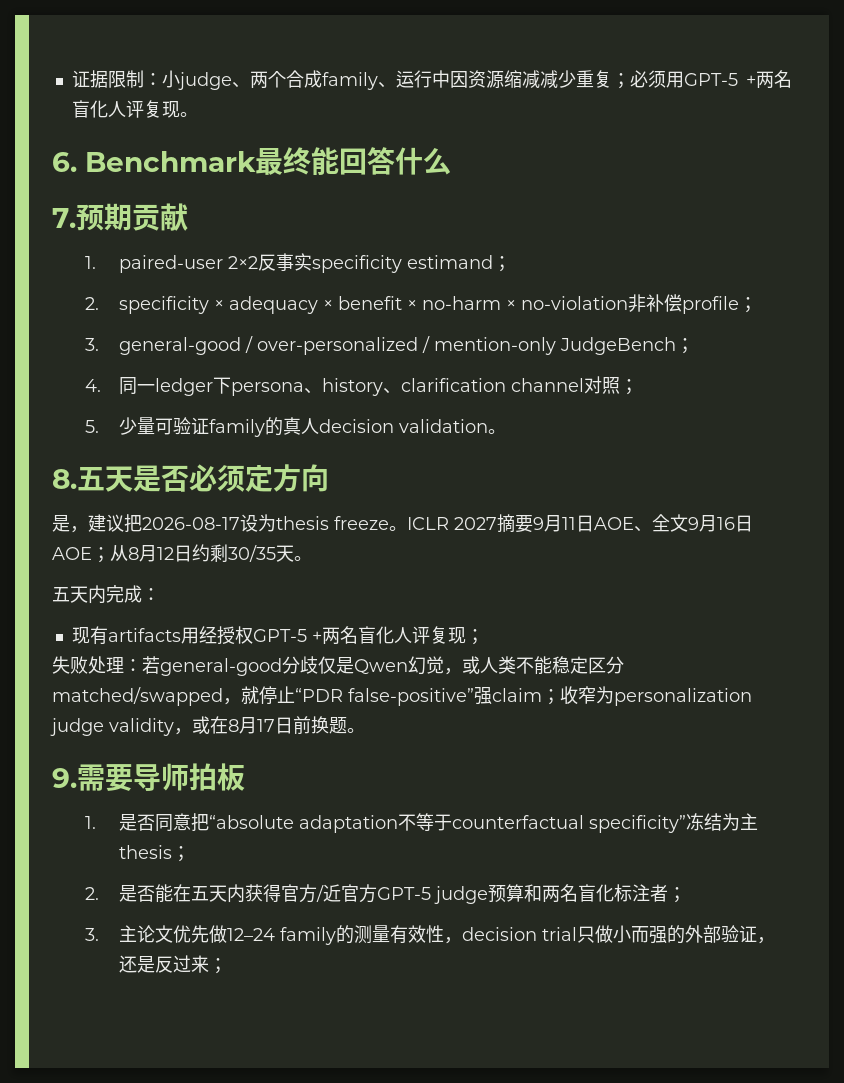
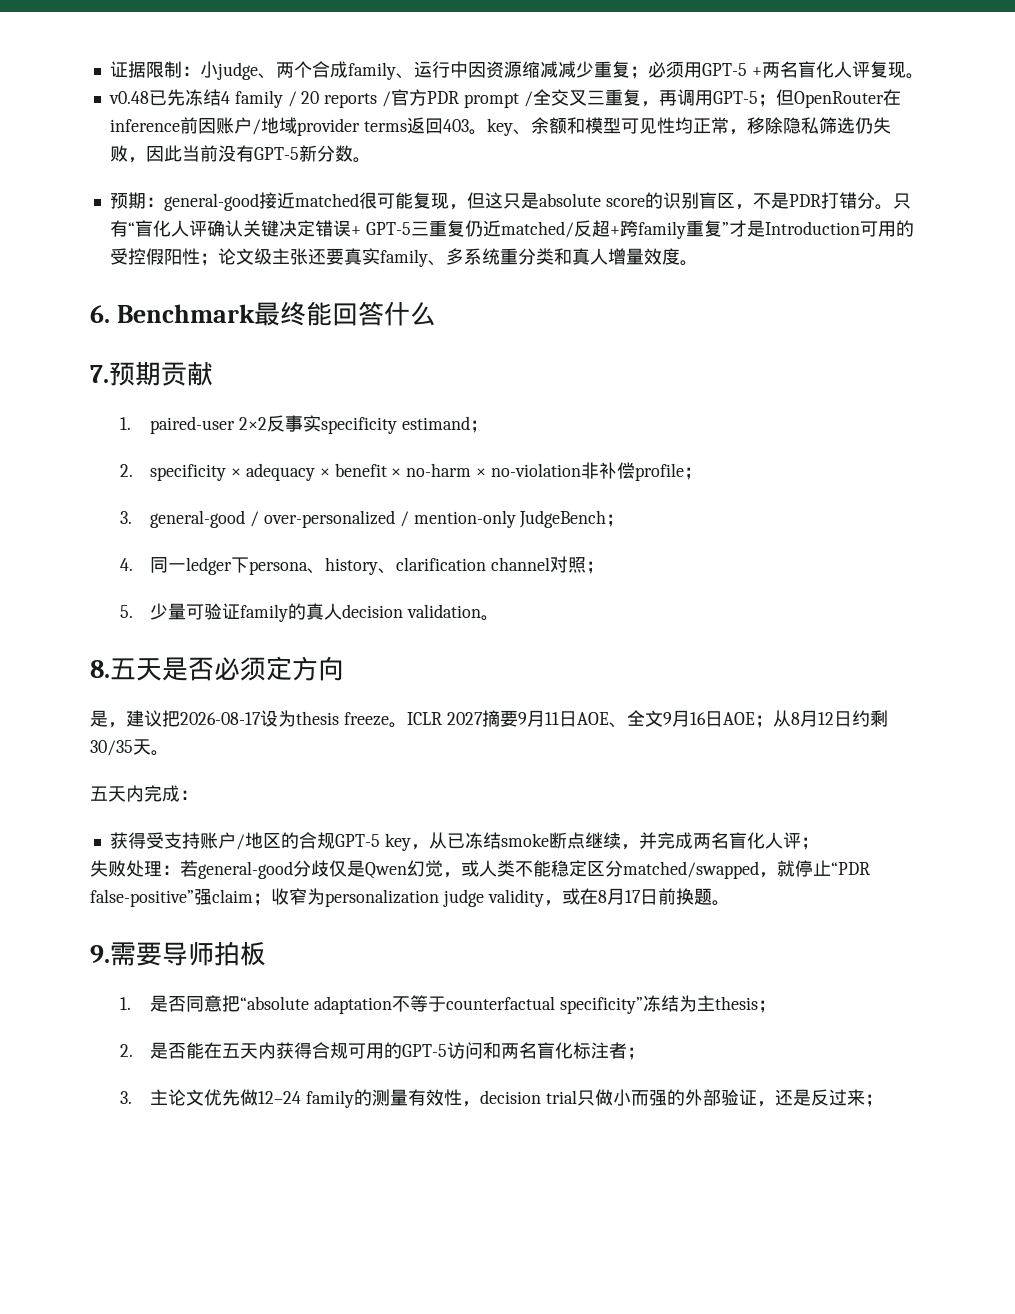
+ v0.48已先冻结4 family / 20 reports /官方PDR prompt /全交叉三重复，再调用GPT-5；但OpenRouter在inference前因账户/地域provider terms返回403。key、余额和模型可见性均正常，移除隐私筛选仍失败，因此当前没有GPT-5新分数。
+ 预期：general-good接近matched很可能复现，但这只是absolute score的识别盲区，不是PDR打错分。只有“盲化人评确认关键决定错误+ GPT-5三重复仍近matched/反超+跨family重复”才是Introduction可用的受控假阳性；论文级主张还要真实family、多系统重分类和真人增量效度。
- 现有artifacts用经授权GPT-5 +两名盲化人评复现；
+ 获得受支持账户/地区的合规GPT-5 key，从已冻结smoke断点继续，并完成两名盲化人评；
- 2.是否能在五天内获得官方/近官方GPT-5 judge预算和两名盲化标注者；
+ 2.是否能在五天内获得合规可用的GPT-5访问和两名盲化标注者；

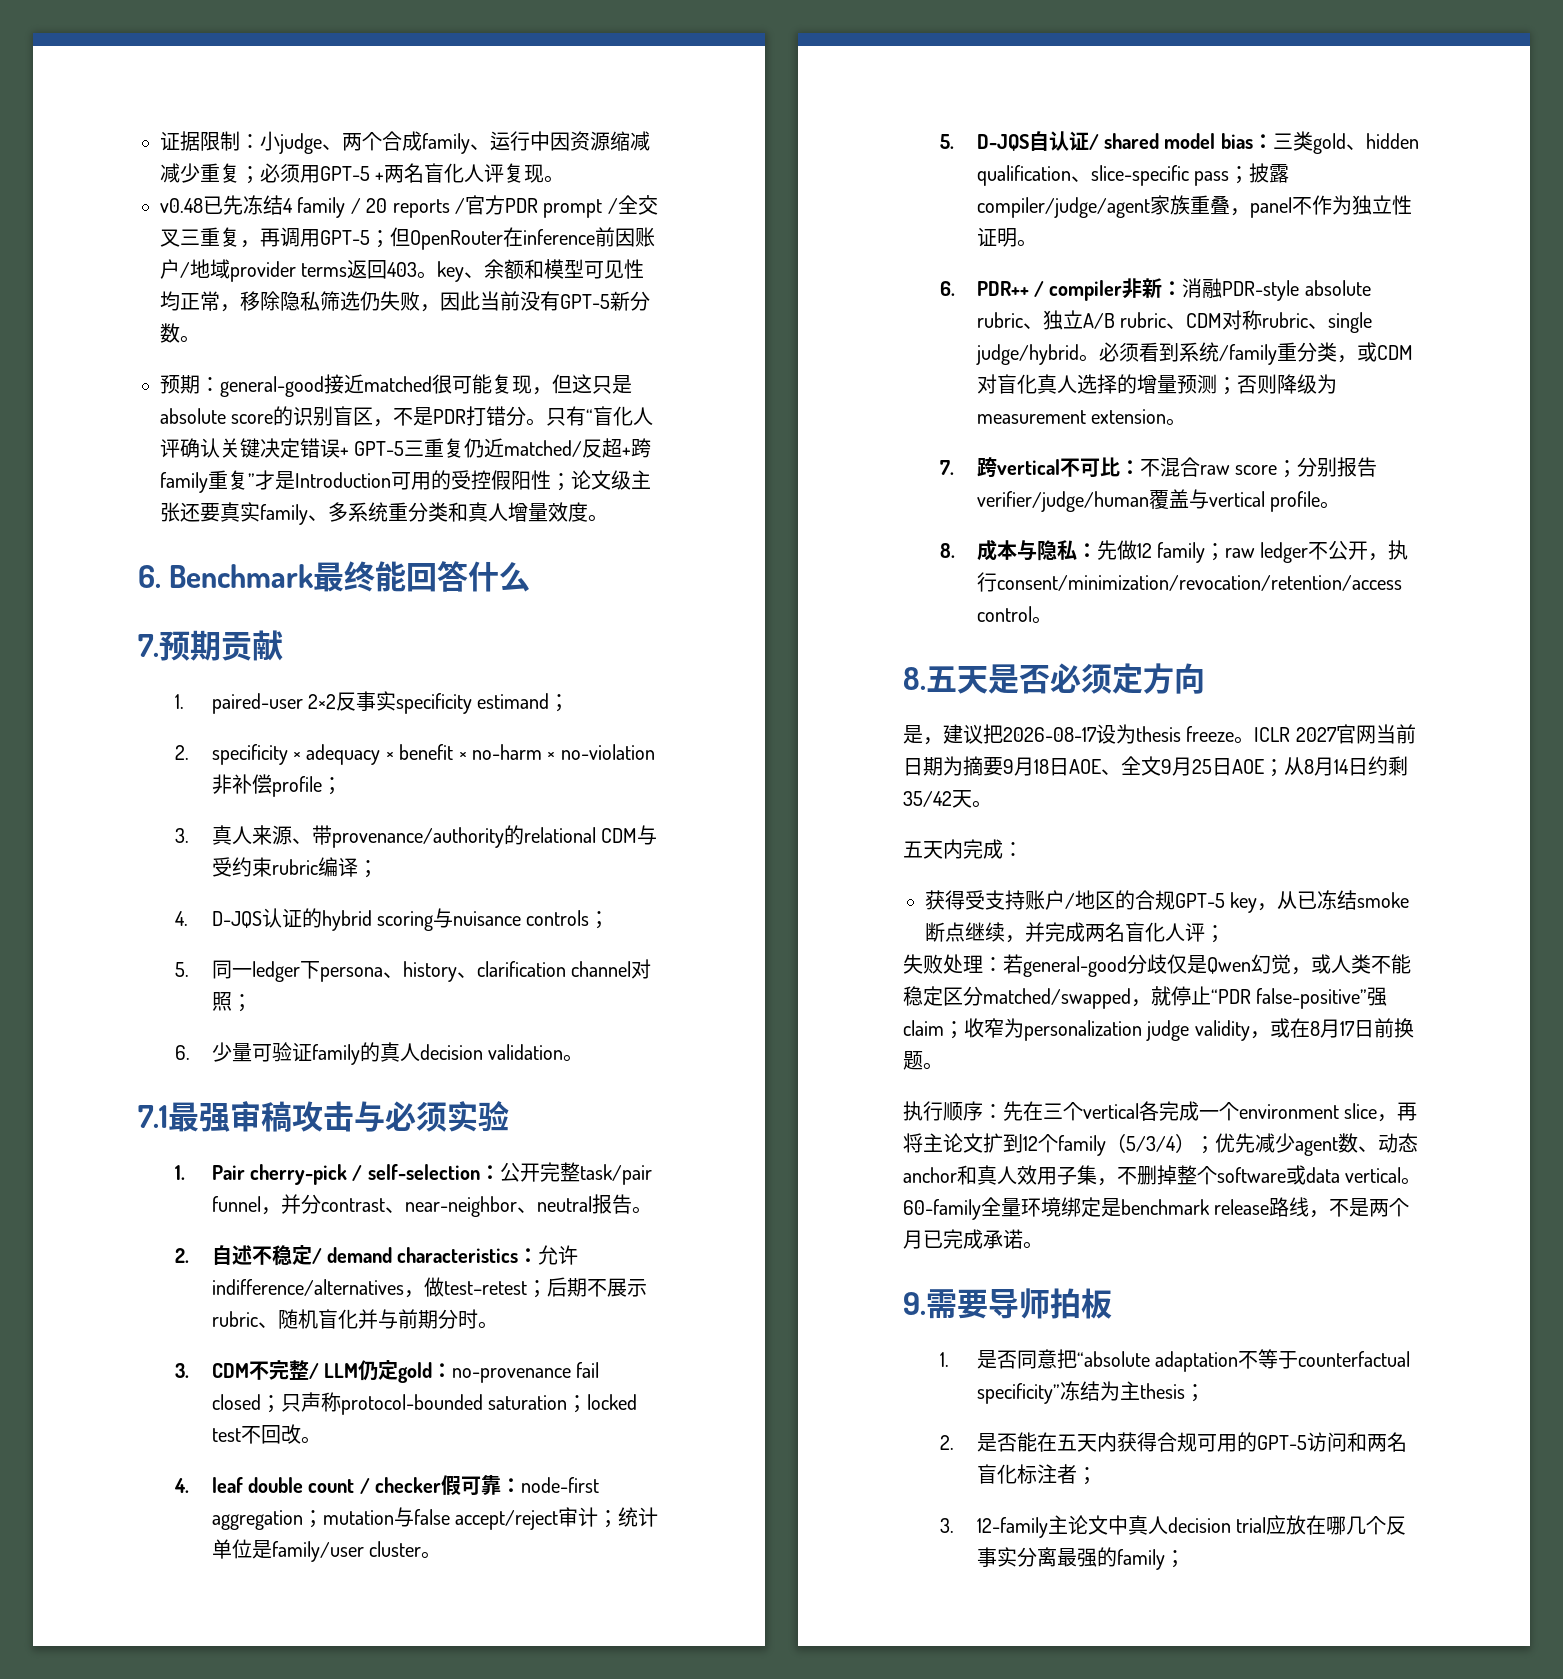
- 3. general-good / over-personalized / mention-only JudgeBench；
- 4.同一ledger下persona、history、clarification channel对照；
+ 3.真人来源、带provenance/authority的relational CDM与受约束rubric编译；
+ 4. D-JQS认证的hybrid scoring与nuisance controls；
+ 5.同一ledger下persona、history、clarification channel对照；
- 5.少量可验证family的真人decision validation。
+ 6.少量可验证family的真人decision validation。
+ 7.1最强审稿攻击与必须实验
+ 1. Pair cherry-pick / self-selection：公开完整task/pair funnel，并分contrast、near-neighbor、neutral报告。
+ 2.自述不稳定/ demand characteristics：允许indifference/alternatives，做test–retest；后期不展示rubric、随机盲化并与前期分时。
+ 3. CDM不完整/ LLM仍定gold：no-provenance fail closed；只声称protocol-bounded saturation；locked test不回改。
+ 4. leaf double count / checker假可靠：node-first aggregation；mutation与false accept/reject审计；统计单位是family/user cluster。
+ 5. D-JQS自认证/ shared model bias：三类gold、hidden qualification、slice-specific pass；披露compiler/judge/agent家族重叠，panel不作为独立性证明。
+ 6. PDR++ / compiler非新：消融PDR-style absolute rubric、独立A/B rubric、CDM对称rubric、single judge/hybrid。必须看到系统/family重分类，或CDM对盲化真人选择的增量预测；否则降级为measurement extension。
+ 7.跨vertical不可比：不混合raw score；分别报告verifier/judge/human覆盖与vertical profile。
+ 8.成本与隐私：先做12 family；raw ledger不公开，执行consent/minimization/revocation/retention/access control。
- ICLR 2027摘要9月11日AOE、全文9月16日AOE；从8月12日约剩30/35天。
+ ICLR 2027官网当前日期为摘要9月18日AOE、全文9月25日AOE；从8月14日约剩35/42天。
+ 执行顺序：先在三个vertical各完成一个environment slice，再将主论文扩到12个family（5/3/4）；优先减少agent数、动态anchor和真人效用子集，不删掉整个software或data vertical。60-family全量环境绑定是benchmark release路线，不是两个月已完成承诺。
- 3.主论文优先做12–24 family的测量有效性，decision trial只做小而强的外部验证，还是反过来；
+ 3. 12-family主论文中真人decision trial应放在哪几个反事实分离最强的family；

